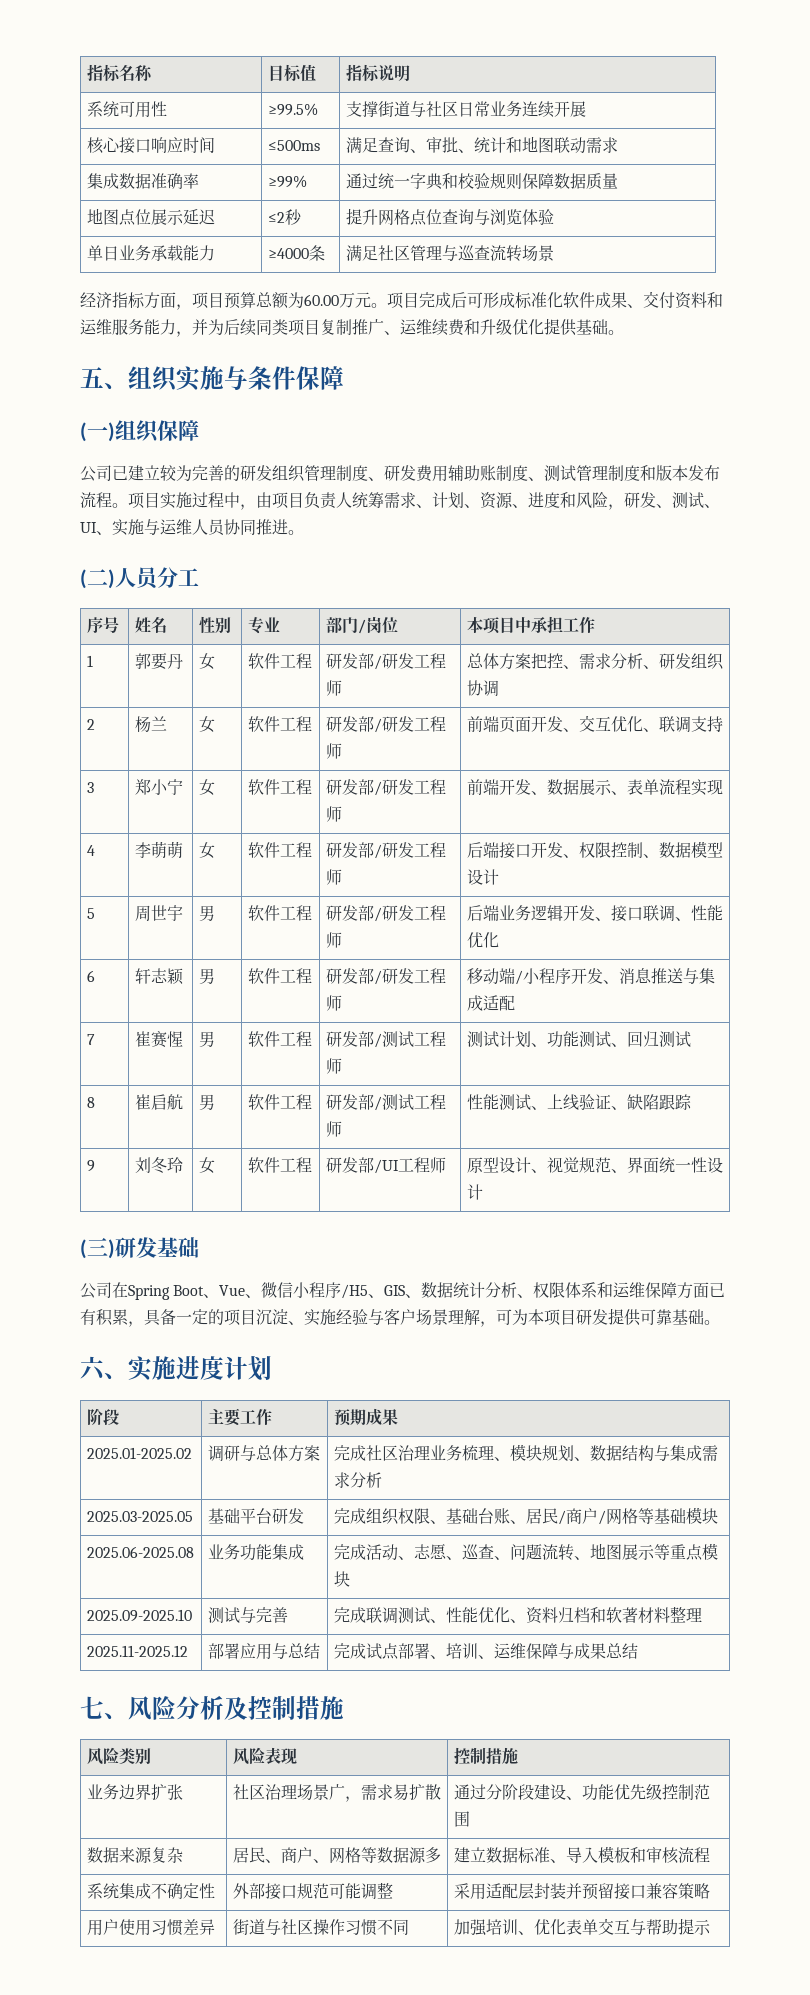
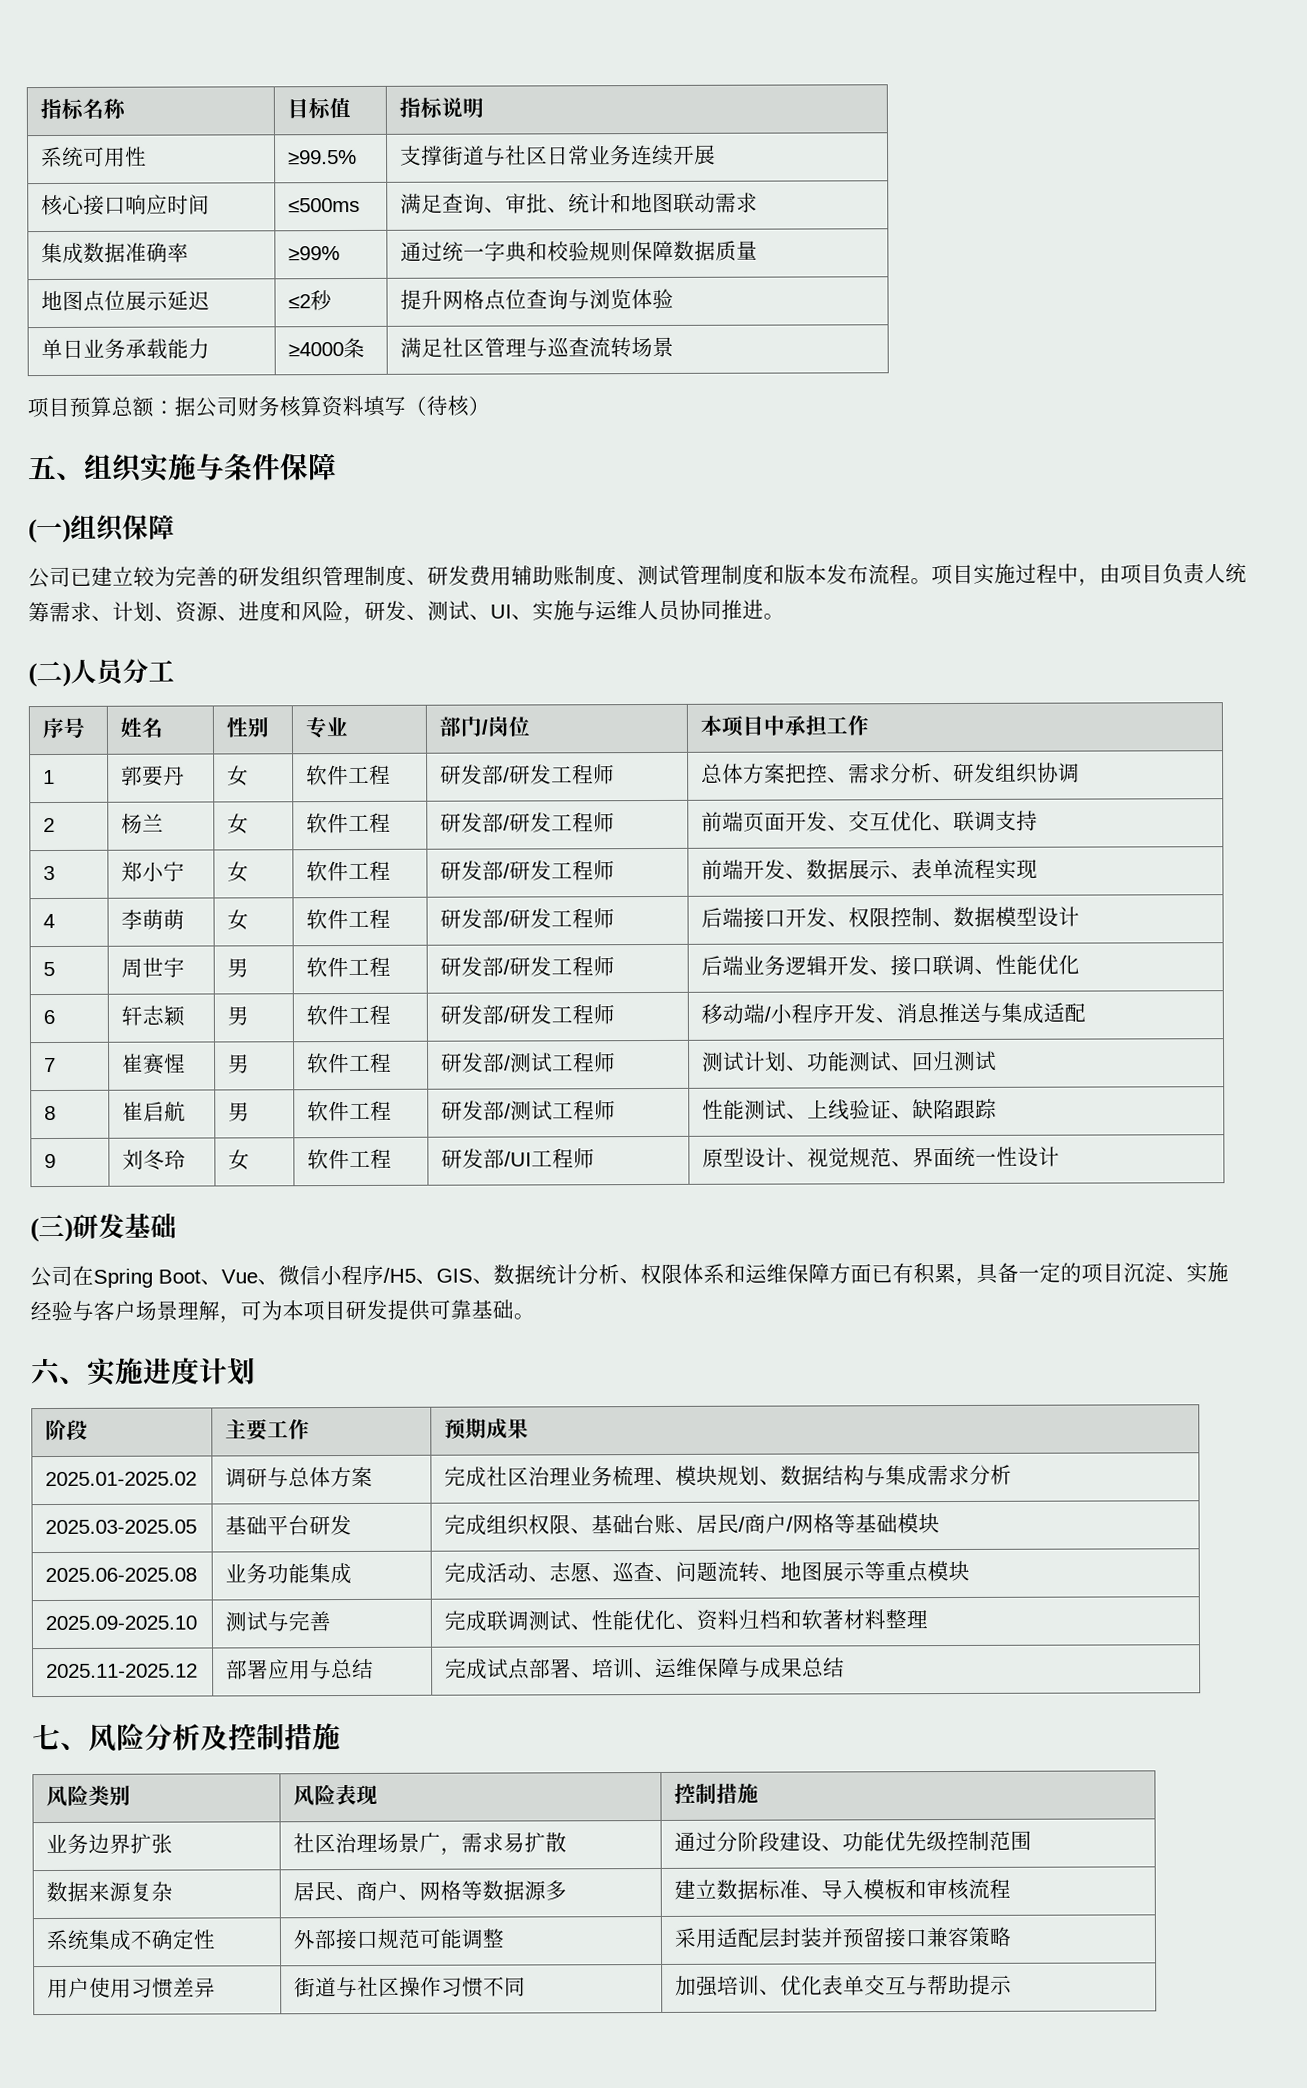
- 经济指标方面，项目预算总额为60.00万元。项目完成后可形成标准化软件成果、交付资料和运维服务能力，并为后续同类项目复制推广、运维续费和升级优化提供基础。
+ 项目预算总额：据公司财务核算资料填写（待核）

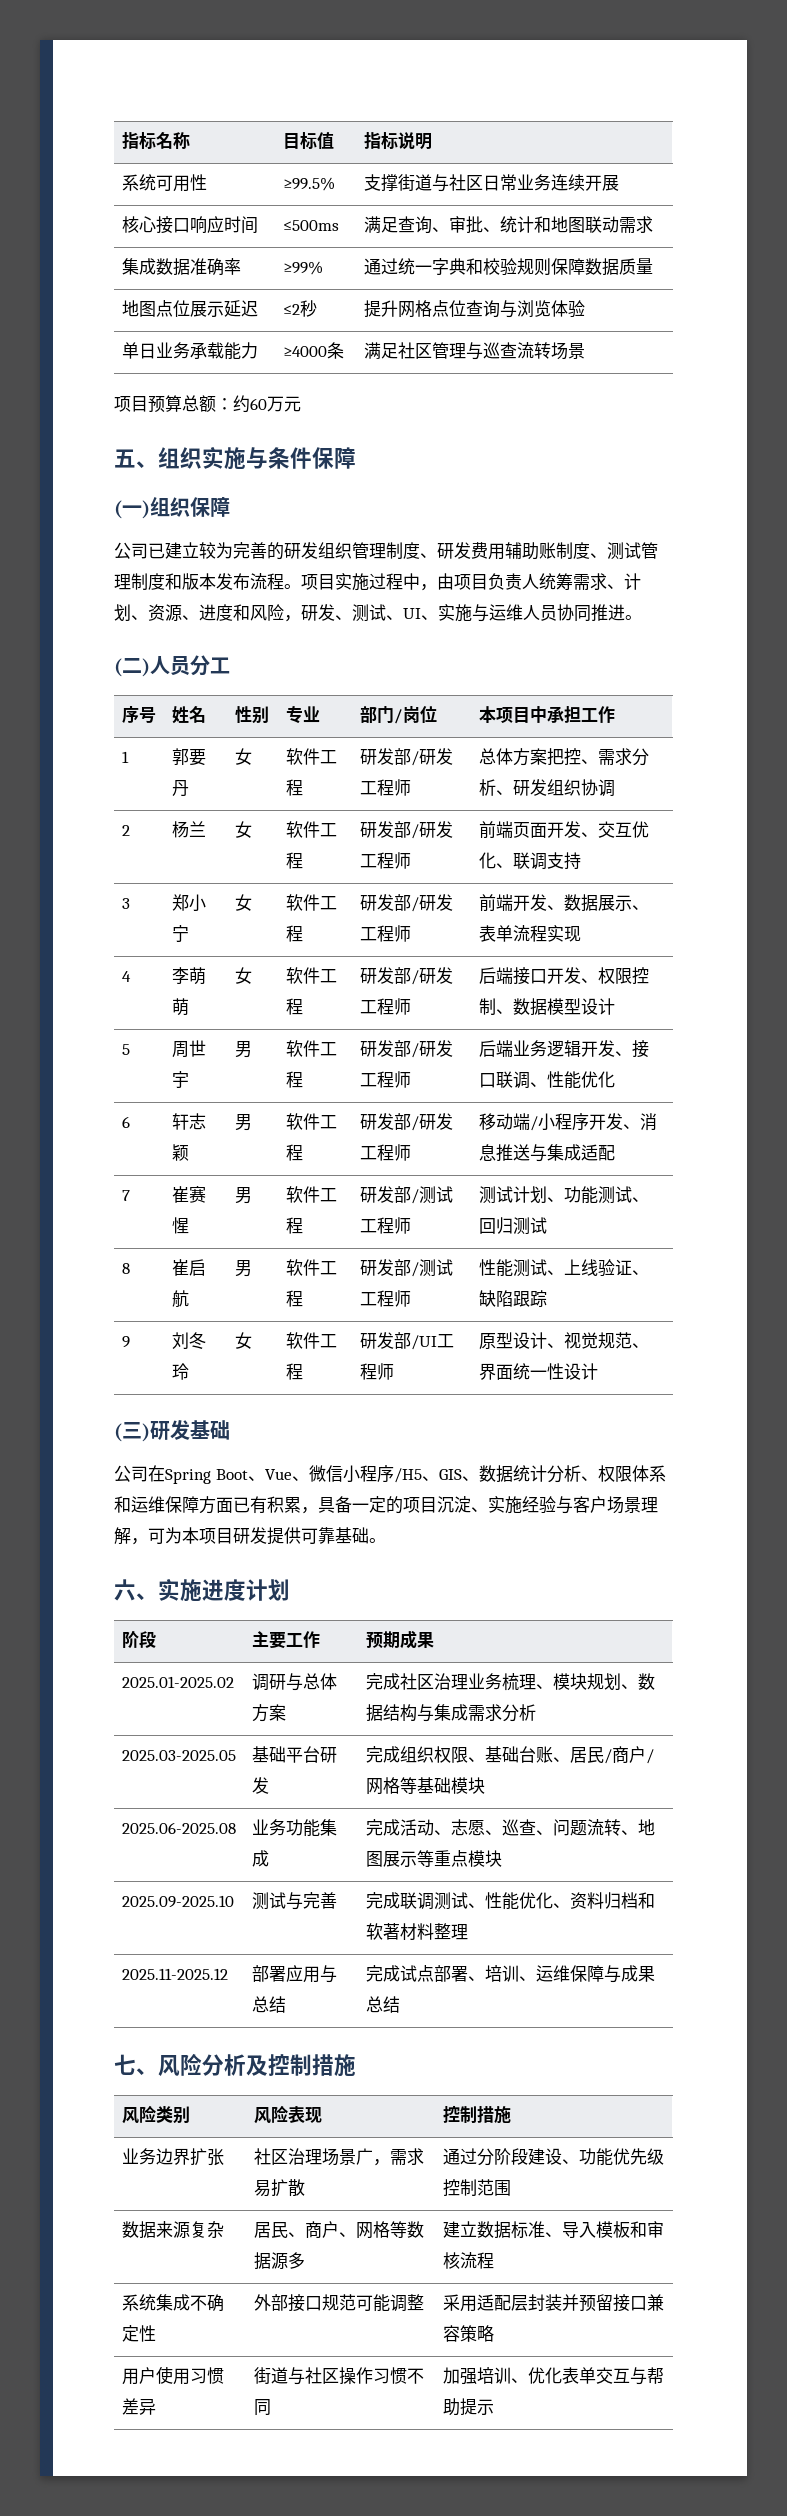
- 项目预算总额：据公司财务核算资料填写（待核）
+ 项目预算总额：约60万元

